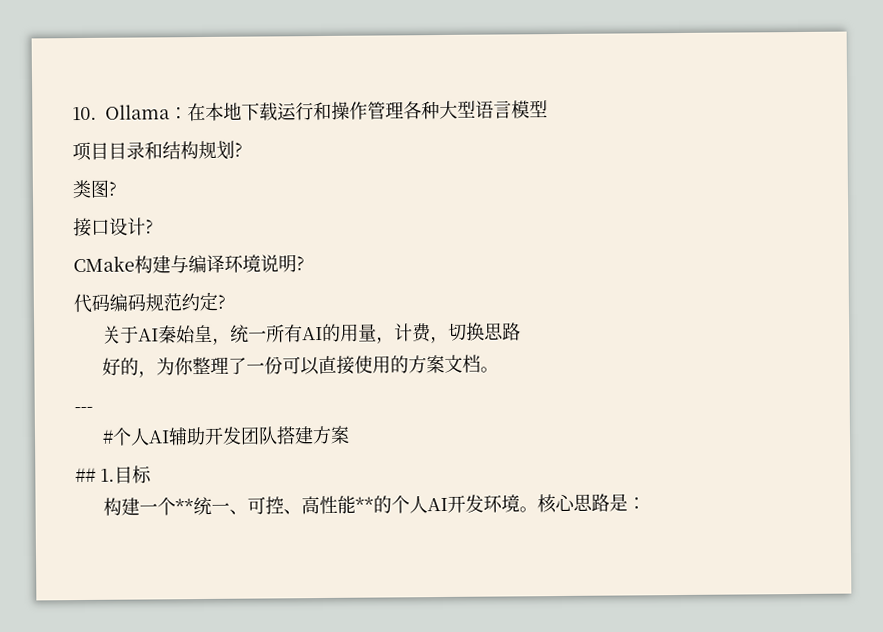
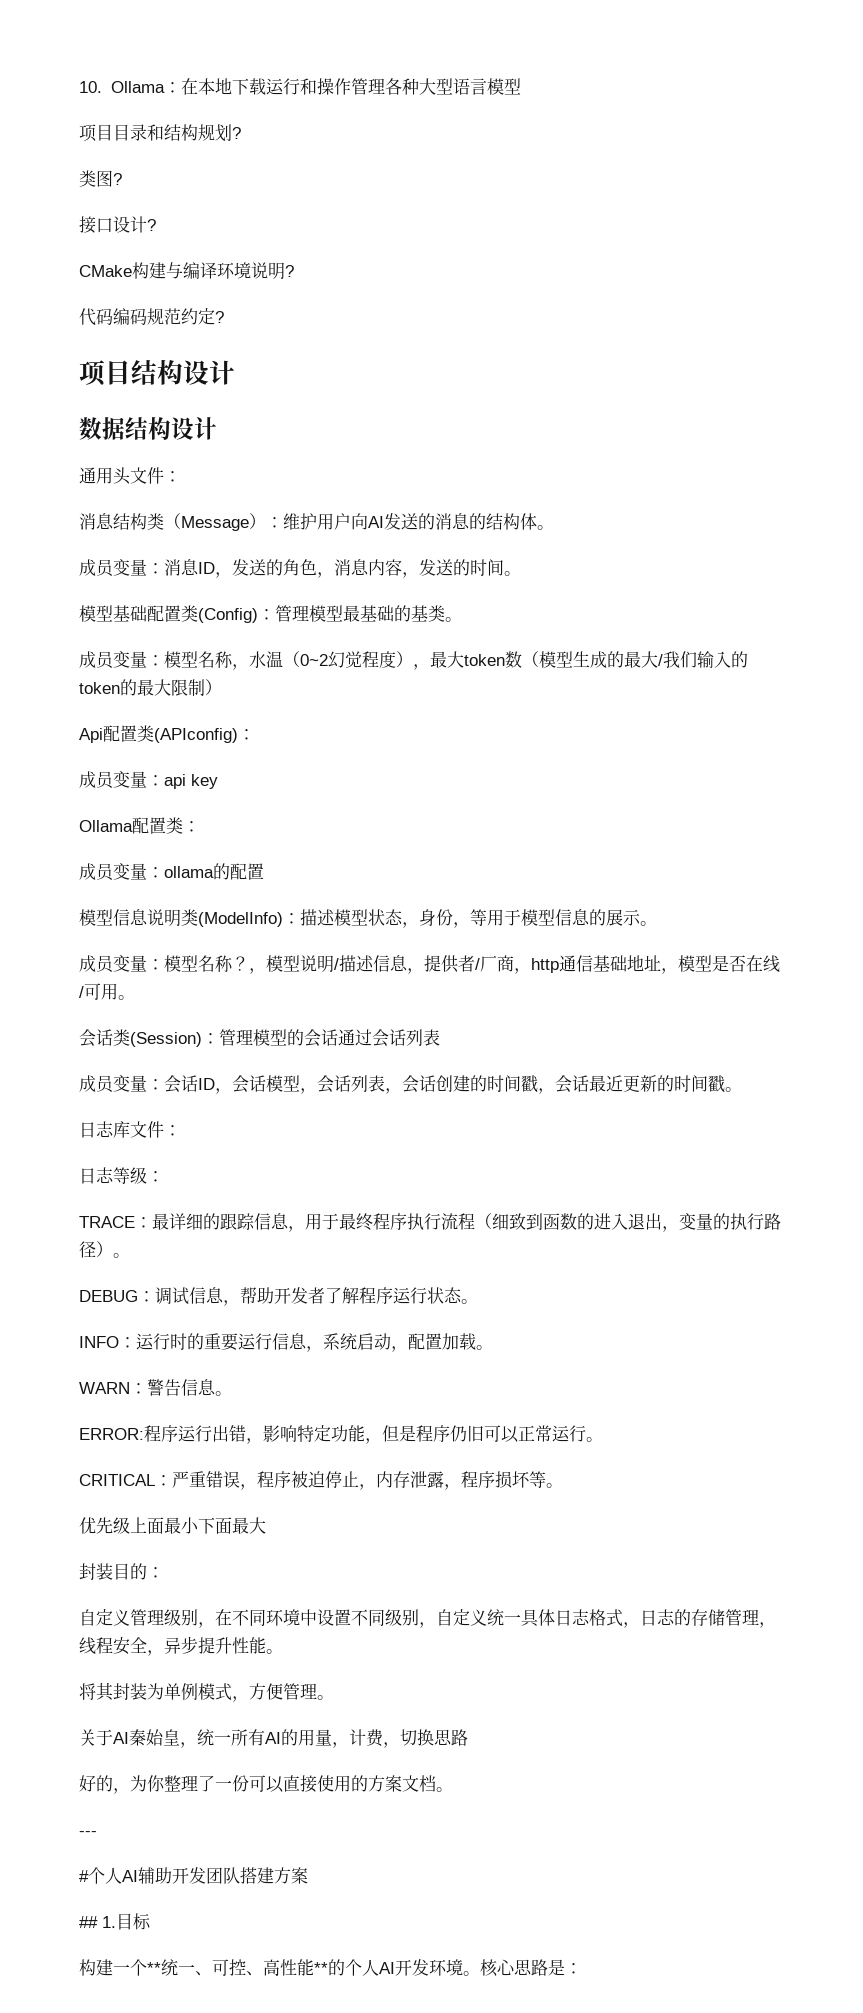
+ 项目结构设计
+ 数据结构设计
+ 通用头文件：
+ 消息结构类（Message）：维护用户向AI发送的消息的结构体。
+ 成员变量：消息ID，发送的角色，消息内容，发送的时间。
+ 模型基础配置类(Config)：管理模型最基础的基类。
+ 成员变量：模型名称，水温（0~2幻觉程度），最大token数（模型生成的最大/我们输入的token的最大限制）
+ Api配置类(APIconfig)：
+ 成员变量：api key
+ Ollama配置类：
+ 成员变量：ollama的配置
+ 模型信息说明类(ModelInfo)：描述模型状态，身份，等用于模型信息的展示。
+ 成员变量：模型名称？，模型说明/描述信息，提供者/厂商，http通信基础地址，模型是否在线/可用。
+ 会话类(Session)：管理模型的会话通过会话列表
+ 成员变量：会话ID，会话模型，会话列表，会话创建的时间戳，会话最近更新的时间戳。
+ 日志库文件：
+ 日志等级：
+ TRACE：最详细的跟踪信息，用于最终程序执行流程（细致到函数的进入退出，变量的执行路径）。
+ DEBUG：调试信息，帮助开发者了解程序运行状态。
+ INFO：运行时的重要运行信息，系统启动，配置加载。
+ WARN：警告信息。
+ ERROR:程序运行出错，影响特定功能，但是程序仍旧可以正常运行。
+ CRITICAL：严重错误，程序被迫停止，内存泄露，程序损坏等。
+ 优先级上面最小下面最大
+ 封装目的：
+ 自定义管理级别，在不同环境中设置不同级别，自定义统一具体日志格式，日志的存储管理，线程安全，异步提升性能。
+ 将其封装为单例模式，方便管理。

